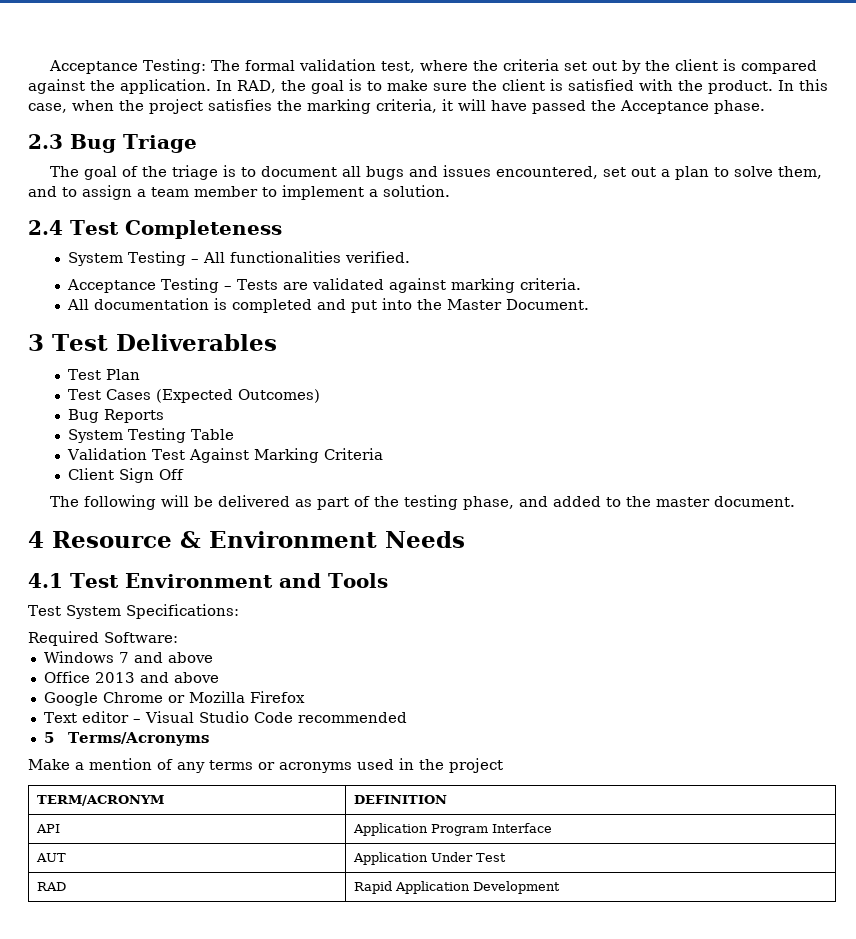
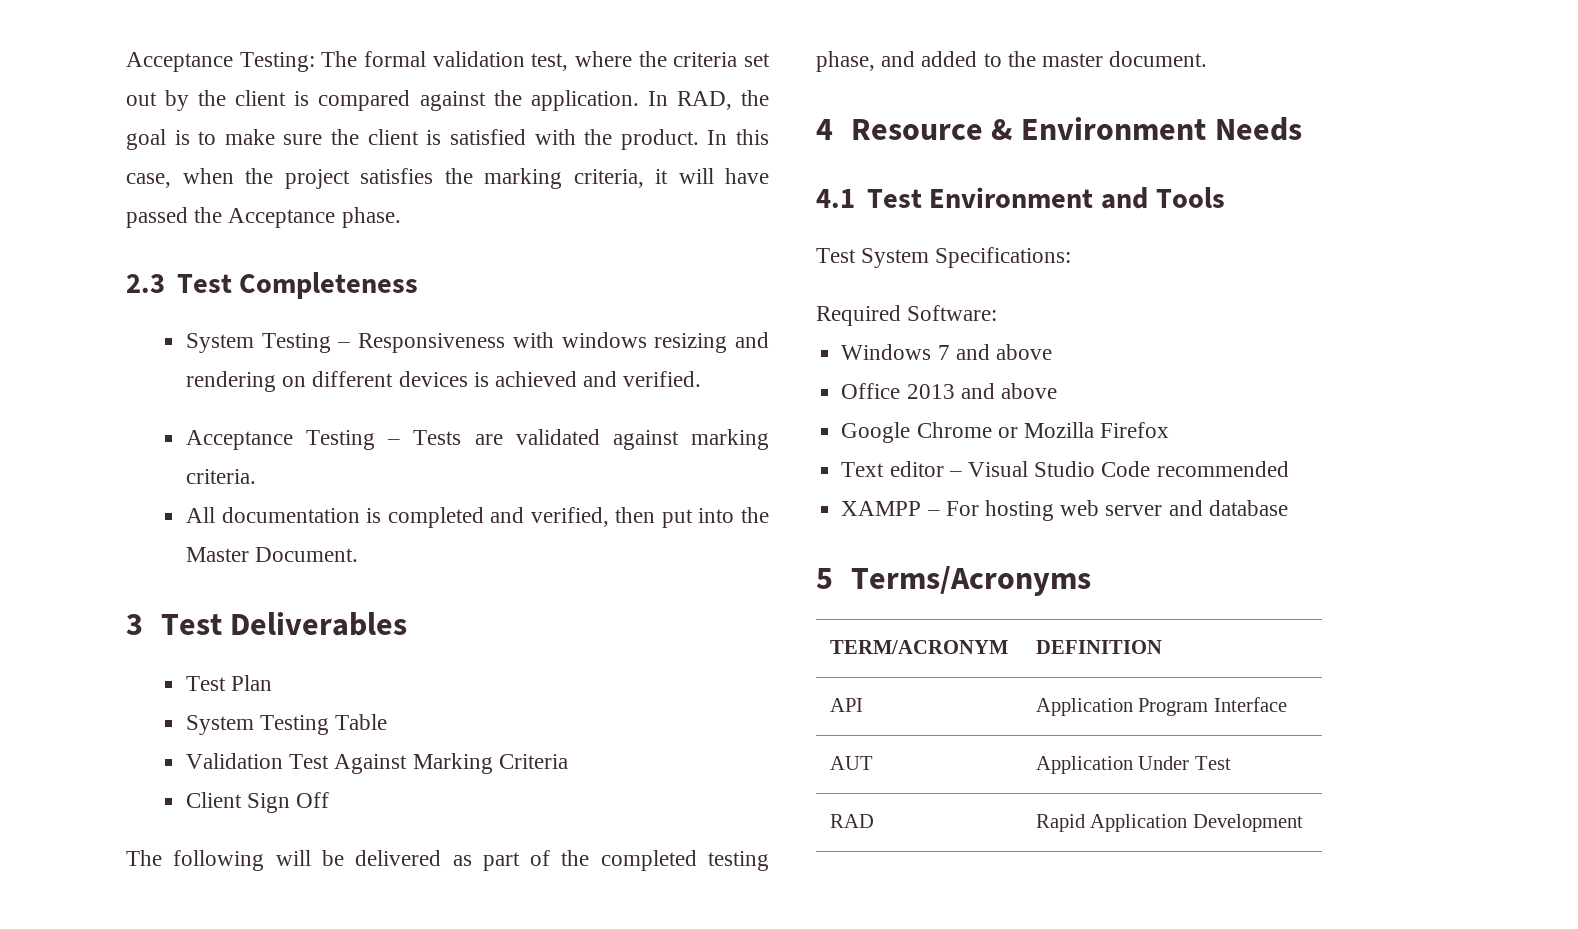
- 2.3 Bug Triage
- The goal of the triage is to document all bugs and issues encountered, set out a plan to solve them, and to assign a team member to implement a solution.
- 2.4 Test Completeness
+ 2.3 Test Completeness
- System Testing – All functionalities verified.
+ System Testing – Responsiveness with windows resizing and rendering on different devices is achieved and verified.
- All documentation is completed and put into the Master Document.
+ All documentation is completed and verified, then put into the Master Document.
- Test Cases (Expected Outcomes)
- Bug Reports
- The following will be delivered as part of the testing phase, and added to the master document.
+ The following will be delivered as part of the completed testing phase, and added to the master document.
+ XAMPP – For hosting web server and database
  5 Terms/Acronyms
- Make a mention of any terms or acronyms used in the project

